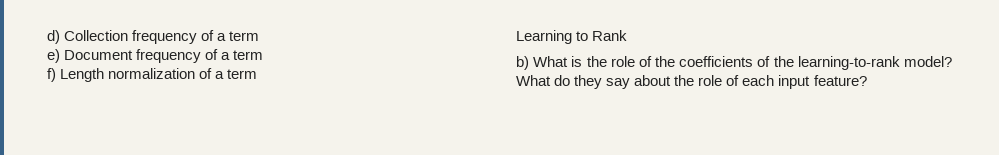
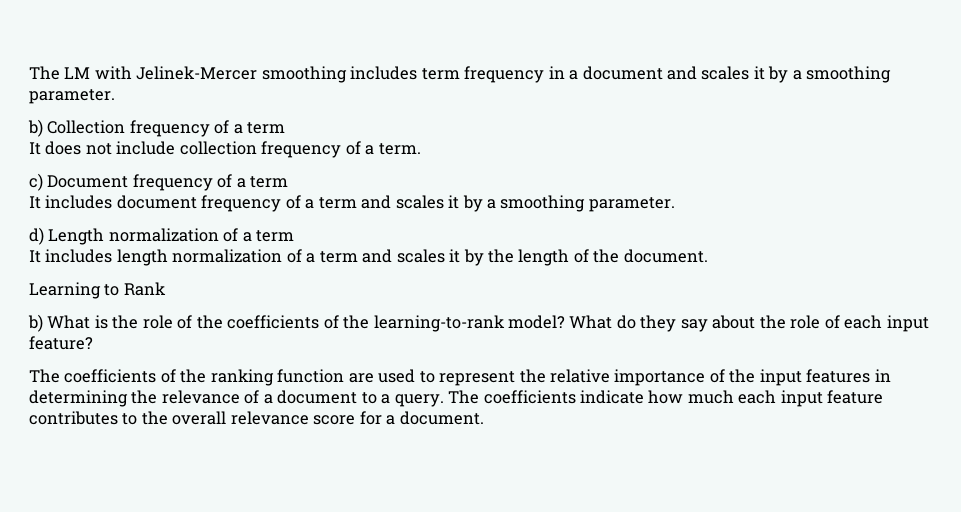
- d) Collection frequency of a term
+ The LM with Jelinek-Mercer smoothing includes term frequency in a document and scales it by a smoothing parameter.
+ b) Collection frequency of a term
- e) Document frequency of a term
+ It does not include collection frequency of a term.
+ c) Document frequency of a term
- f) Length normalization of a term
+ It includes document frequency of a term and scales it by a smoothing parameter.
+ d) Length normalization of a term
+ It includes length normalization of a term and scales it by the length of the document.
+ The coefficients of the ranking function are used to represent the relative importance of the input features in determining the relevance of a document to a query. The coefficients indicate how much each input feature contributes to the overall relevance score for a document.

